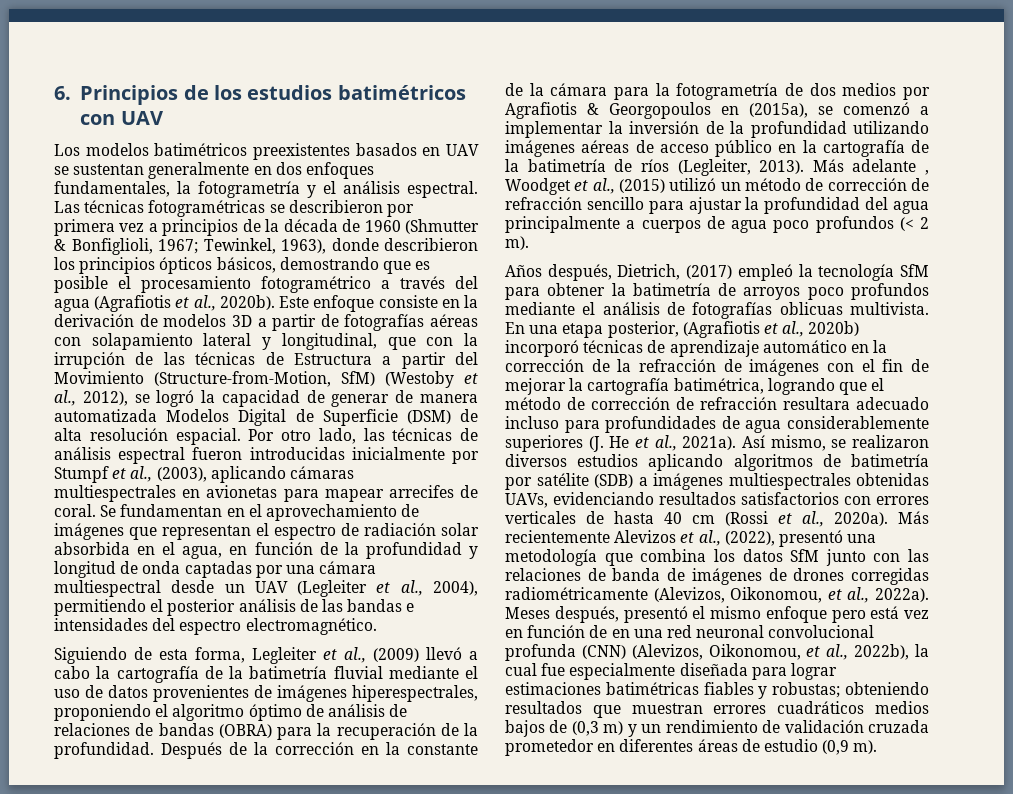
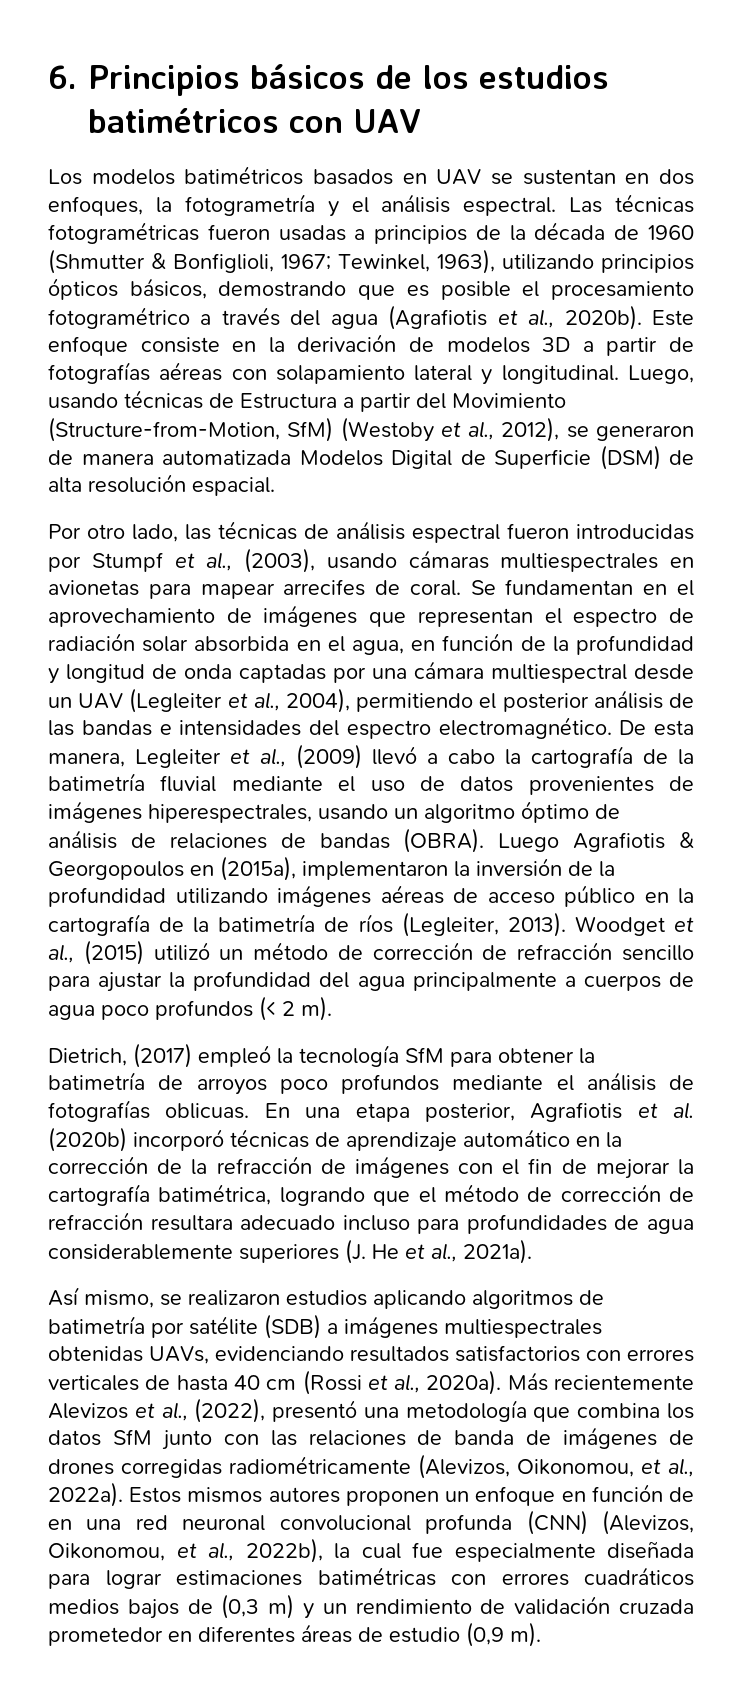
- 6. Principios de los estudios batimétricos con UAV
+ 6. Principios básicos de los estudios batimétricos con UAV
- Los modelos batimétricos preexistentes basados en UAV se sustentan generalmente en dos enfoques fundamentales, la fotogrametría y el análisis espectral.
+ Los modelos batimétricos basados en UAV se sustentan en dos enfoques, la fotogrametría y el análisis espectral.
- Las técnicas fotogramétricas se describieron por primera vez a principios de la década de 1960 (Shmutter & Bonfiglioli, 1967; Tewinkel, 1963), donde describieron los principios ópticos básicos, demostrando que es posible el procesamiento fotogramétrico a través del agua (Agrafiotis et al., 2020b).
+ Las técnicas fotogramétricas fueron usadas a principios de la década de 1960 (Shmutter & Bonfiglioli, 1967; Tewinkel, 1963), utilizando principios ópticos básicos, demostrando que es posible el procesamiento fotogramétrico a través del agua (Agrafiotis et al., 2020b).
- Este enfoque consiste en la derivación de modelos 3D a partir de fotografías aéreas con solapamiento lateral y longitudinal, que con la irrupción de las técnicas de Estructura a partir del Movimiento (Structure-from-Motion, SfM) (Westoby et al., 2012), se logró la capacidad de generar de manera automatizada Modelos Digital de Superficie (DSM) de alta resolución espacial. Por otro lado, las técnicas de análisis espectral fueron introducidas inicialmente por Stumpf et al., (2003), aplicando cámaras multiespectrales en avionetas para mapear arrecifes de coral.
+ Este enfoque consiste en la derivación de modelos 3D a partir de fotografías aéreas con solapamiento lateral y longitudinal. Luego, usando técnicas de Estructura a partir del Movimiento (Structure-from-Motion, SfM) (Westoby et al., 2012), se generaron de manera automatizada Modelos Digital de Superficie (DSM) de alta resolución espacial.
+ Por otro lado, las técnicas de análisis espectral fueron introducidas por Stumpf et al., (2003), usando cámaras multiespectrales en avionetas para mapear arrecifes de coral.
- Se fundamentan en el aprovechamiento de imágenes que representan el espectro de radiación solar absorbida en el agua, en función de la profundidad y longitud de onda captadas por una cámara multiespectral desde un UAV (Legleiter et al., 2004), permitiendo el posterior análisis de las bandas e intensidades del espectro electromagnético.
- Siguiendo de esta forma, Legleiter et al., (2009) llevó a cabo la cartografía de la batimetría fluvial mediante el uso de datos provenientes de imágenes hiperespectrales, proponiendo el algoritmo óptimo de análisis de relaciones de bandas (OBRA) para la recuperación de la profundidad. Después de la corrección en la constante de la cámara para la fotogrametría de dos medios por Agrafiotis & Georgopoulos en (2015a), se comenzó a implementar la inversión de la profundidad utilizando imágenes aéreas de acceso público en la cartografía de la batimetría de ríos (Legleiter, 2013).
+ Se fundamentan en el aprovechamiento de imágenes que representan el espectro de radiación solar absorbida en el agua, en función de la profundidad y longitud de onda captadas por una cámara multiespectral desde un UAV (Legleiter et al., 2004), permitiendo el posterior análisis de las bandas e intensidades del espectro electromagnético. De esta manera, Legleiter et al., (2009) llevó a cabo la cartografía de la batimetría fluvial mediante el uso de datos provenientes de imágenes hiperespectrales, usando un algoritmo óptimo de análisis de relaciones de bandas (OBRA). Luego Agrafiotis & Georgopoulos en (2015a), implementaron la inversión de la profundidad utilizando imágenes aéreas de acceso público en la cartografía de la batimetría de ríos (Legleiter, 2013).
- Más adelante , Woodget et al., (2015) utilizó un método de corrección de refracción sencillo para ajustar la profundidad del agua principalmente a cuerpos de agua poco profundos (< 2 m).
+ Woodget et al., (2015) utilizó un método de corrección de refracción sencillo para ajustar la profundidad del agua principalmente a cuerpos de agua poco profundos (< 2 m).
- Años después, Dietrich, (2017) empleó la tecnología SfM para obtener la batimetría de arroyos poco profundos mediante el análisis de fotografías oblicuas multivista.
+ Dietrich, (2017) empleó la tecnología SfM para obtener la batimetría de arroyos poco profundos mediante el análisis de fotografías oblicuas.
- En una etapa posterior, (Agrafiotis et al., 2020b) incorporó técnicas de aprendizaje automático en la corrección de la refracción de imágenes con el fin de mejorar la cartografía batimétrica, logrando que el método de corrección de refracción resultara adecuado incluso para profundidades de agua considerablemente superiores (J. He et al., 2021a). Así mismo, se realizaron diversos estudios aplicando algoritmos de batimetría por satélite (SDB) a imágenes multiespectrales obtenidas UAVs, evidenciando resultados satisfactorios con errores verticales de hasta 40 cm (Rossi et al., 2020a).
+ En una etapa posterior, Agrafiotis et al. (2020b) incorporó técnicas de aprendizaje automático en la corrección de la refracción de imágenes con el fin de mejorar la cartografía batimétrica, logrando que el método de corrección de refracción resultara adecuado incluso para profundidades de agua considerablemente superiores (J. He et al., 2021a).
+ Así mismo, se realizaron estudios aplicando algoritmos de batimetría por satélite (SDB) a imágenes multiespectrales obtenidas UAVs, evidenciando resultados satisfactorios con errores verticales de hasta 40 cm (Rossi et al., 2020a).
- Meses después, presentó el mismo enfoque pero está vez en función de en una red neuronal convolucional profunda (CNN) (Alevizos, Oikonomou, et al., 2022b), la cual fue especialmente diseñada para lograr estimaciones batimétricas fiables y robustas; obteniendo resultados que muestran errores cuadráticos medios bajos de (0,3 m) y un rendimiento de validación cruzada prometedor en diferentes áreas de estudio (0,9 m).
+ Estos mismos autores proponen un enfoque en función de en una red neuronal convolucional profunda (CNN) (Alevizos, Oikonomou, et al., 2022b), la cual fue especialmente diseñada para lograr estimaciones batimétricas con errores cuadráticos medios bajos de (0,3 m) y un rendimiento de validación cruzada prometedor en diferentes áreas de estudio (0,9 m).

